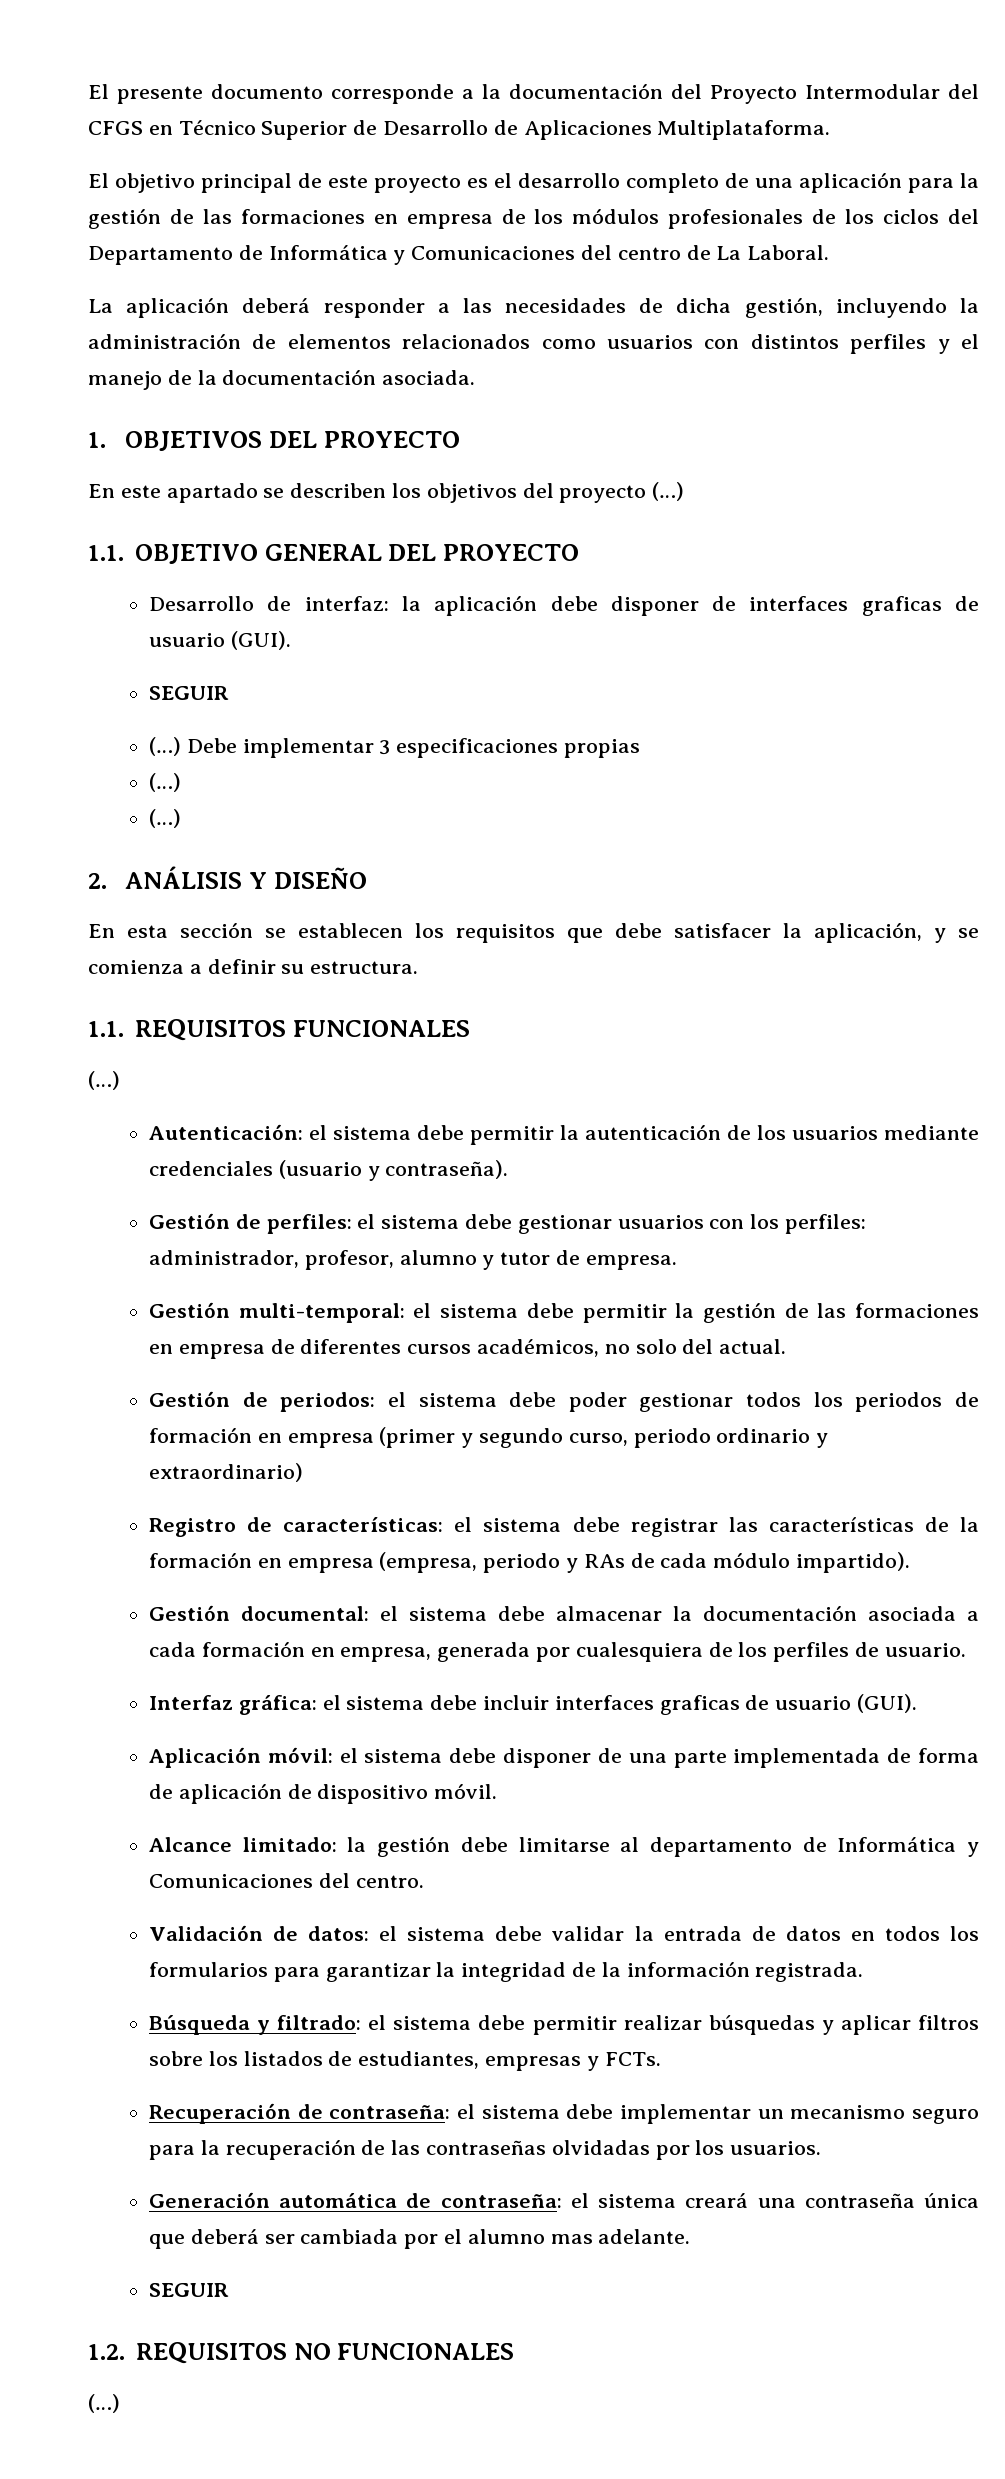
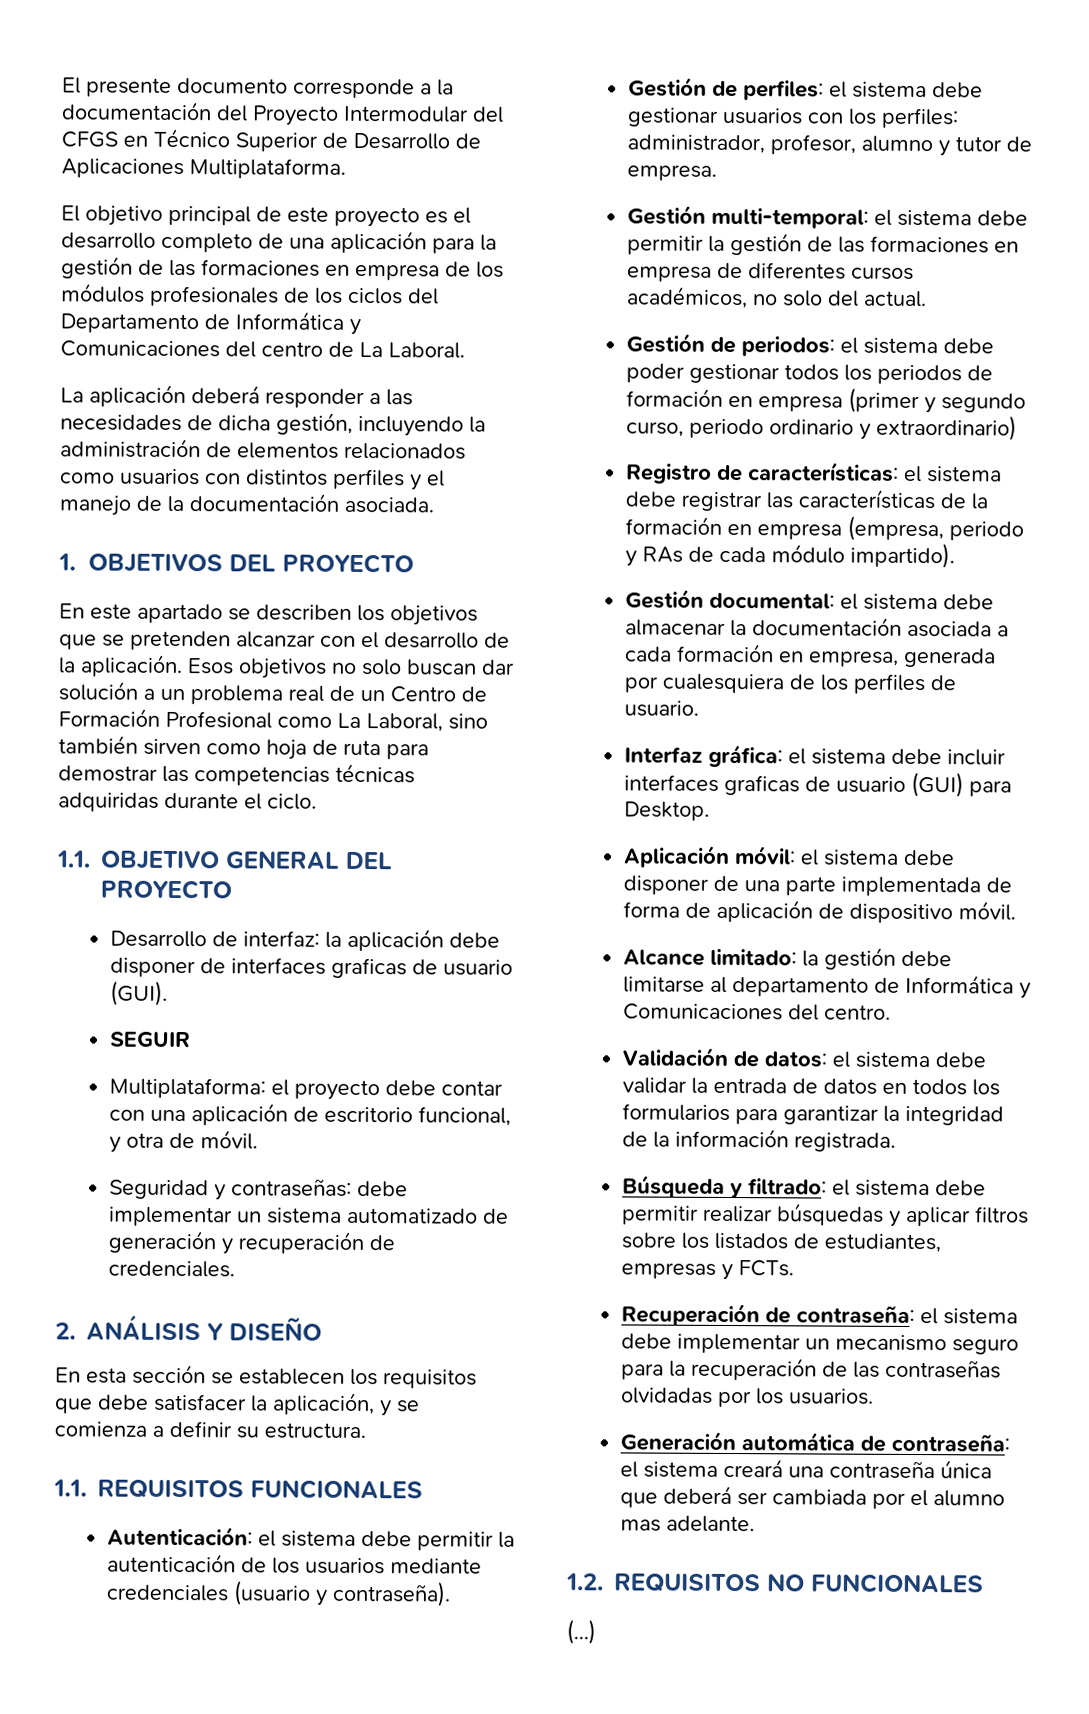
- En este apartado se describen los objetivos del proyecto (…)
+ En este apartado se describen los objetivos que se pretenden alcanzar con el desarrollo de la aplicación. Esos objetivos no solo buscan dar solución a un problema real de un Centro de Formación Profesional como La Laboral, sino también sirven como hoja de ruta para demostrar las competencias técnicas adquiridas durante el ciclo.
- (…) Debe implementar 3 especificaciones propias
- (…)
- (…)
+ Multiplataforma: el proyecto debe contar con una aplicación de escritorio funcional, y otra de móvil.
+ Seguridad y contraseñas: debe implementar un sistema automatizado de generación y recuperación de credenciales.
  1.1. REQUISITOS FUNCIONALES
- (…)
- Interfaz gráfica: el sistema debe incluir interfaces graficas de usuario (GUI).
+ Interfaz gráfica: el sistema debe incluir interfaces graficas de usuario (GUI) para Desktop.
  Generación automática de contraseña: el sistema creará una contraseña única que deberá ser cambiada por el alumno mas adelante.
- SEGUIR

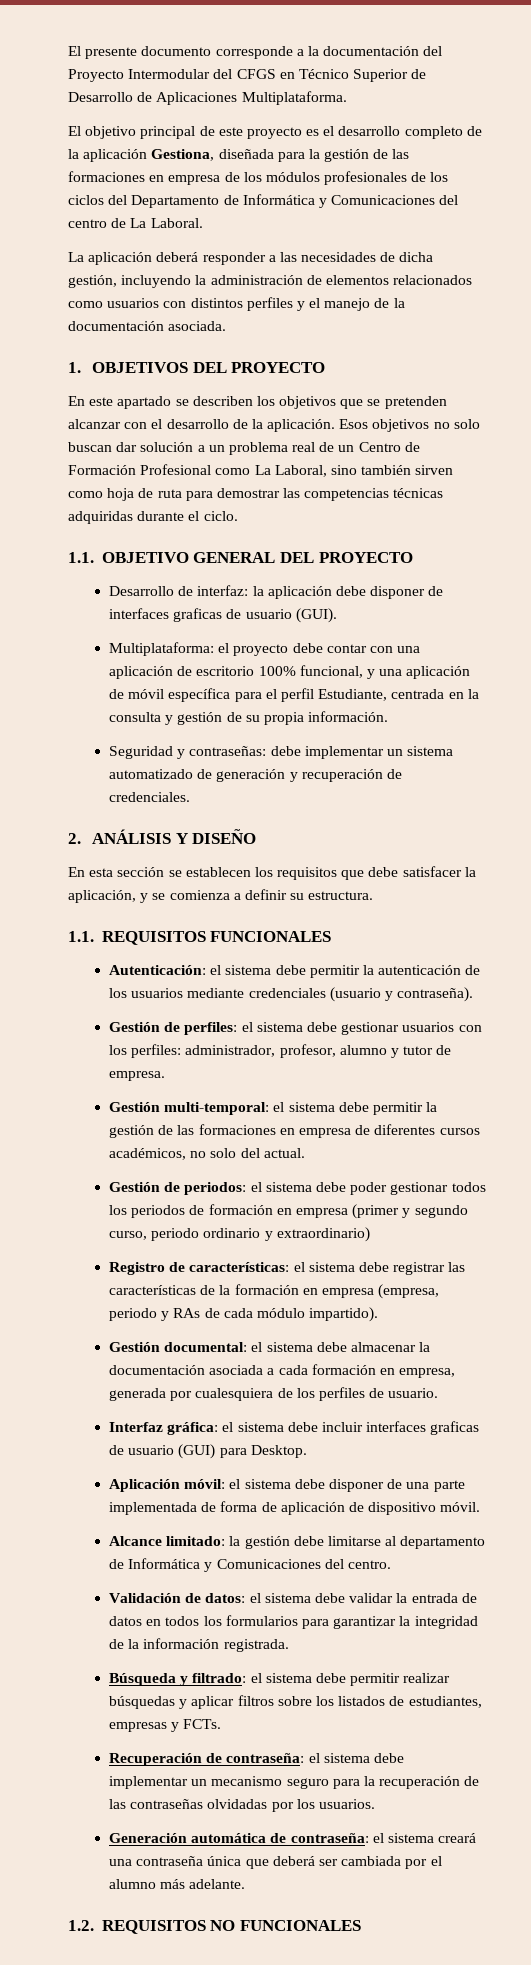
- El objetivo principal de este proyecto es el desarrollo completo de una aplicación para la gestión de las formaciones en empresa de los módulos profesionales de los ciclos del Departamento de Informática y Comunicaciones del centro de La Laboral.
+ El objetivo principal de este proyecto es el desarrollo completo de la aplicación Gestiona, diseñada para la gestión de las formaciones en empresa de los módulos profesionales de los ciclos del Departamento de Informática y Comunicaciones del centro de La Laboral.
- SEGUIR
- Multiplataforma: el proyecto debe contar con una aplicación de escritorio funcional, y otra de móvil.
+ Multiplataforma: el proyecto debe contar con una aplicación de escritorio 100% funcional, y una aplicación de móvil específica para el perfil Estudiante, centrada en la consulta y gestión de su propia información.
- Generación automática de contraseña: el sistema creará una contraseña única que deberá ser cambiada por el alumno mas adelante.
+ Generación automática de contraseña: el sistema creará una contraseña única que deberá ser cambiada por el alumno más adelante.
- (…)

